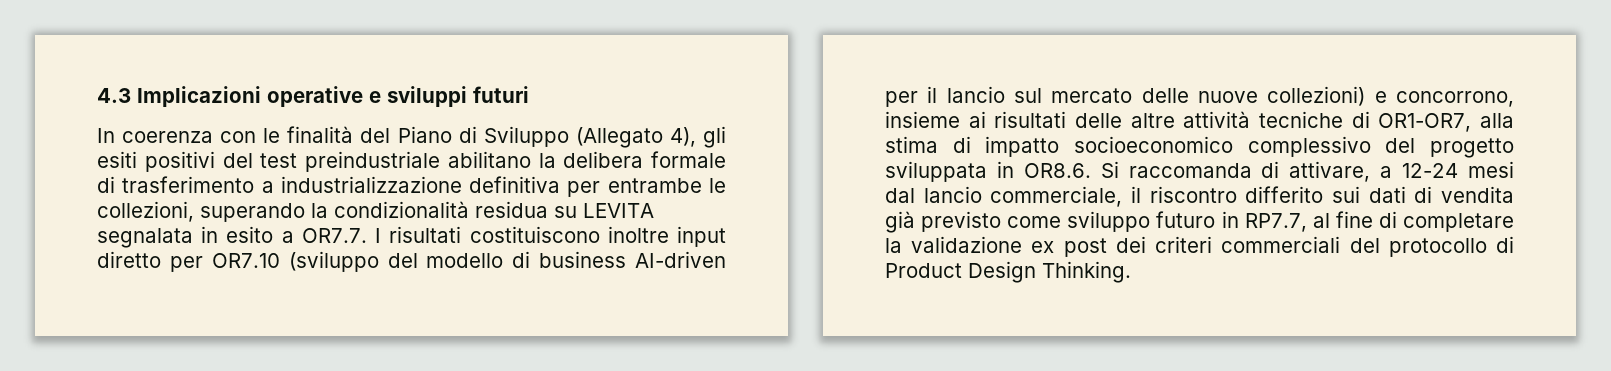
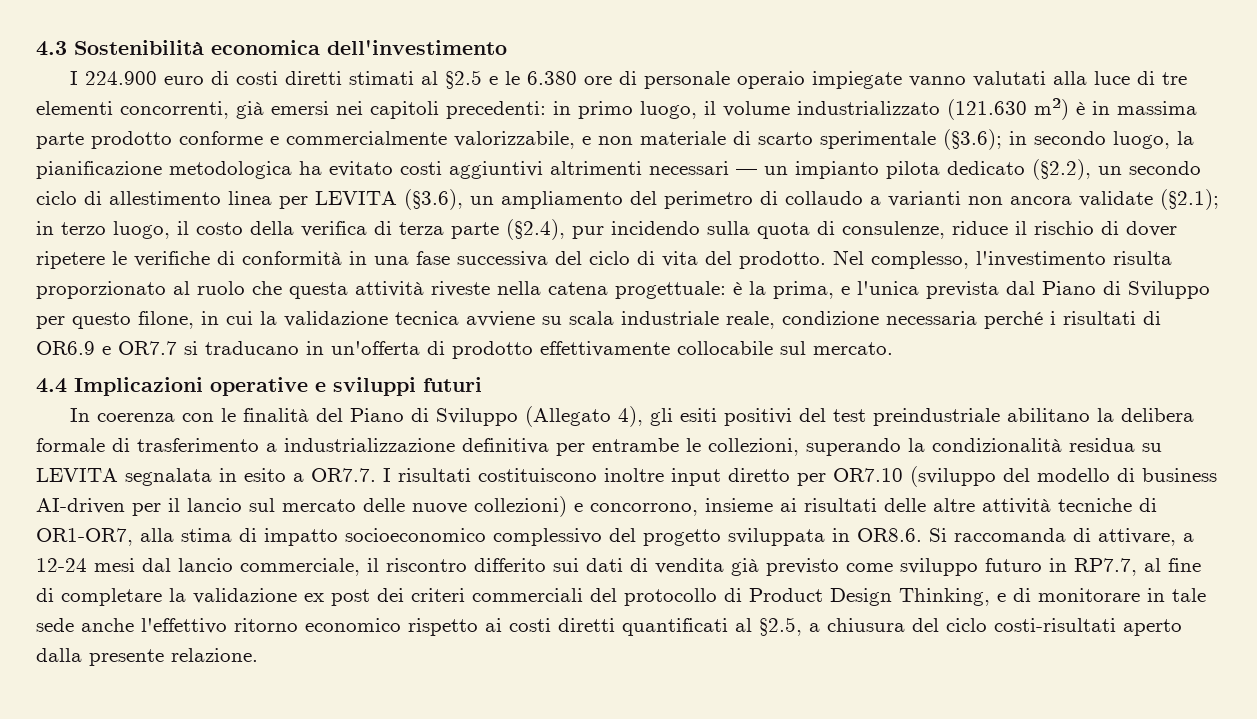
- 4.3 Implicazioni operative e sviluppi futuri
+ 4.3 Sostenibilità economica dell'investimento
+ I 224.900 euro di costi diretti stimati al §2.5 e le 6.380 ore di personale operaio impiegate vanno valutati alla luce di tre elementi concorrenti, già emersi nei capitoli precedenti: in primo luogo, il volume industrializzato (121.630 m²) è in massima parte prodotto conforme e commercialmente valorizzabile, e non materiale di scarto sperimentale (§3.6); in secondo luogo, la pianificazione metodologica ha evitato costi aggiuntivi altrimenti necessari — un impianto pilota dedicato (§2.2), un secondo ciclo di allestimento linea per LEVITA (§3.6), un ampliamento del perimetro di collaudo a varianti non ancora validate (§2.1); in terzo luogo, il costo della verifica di terza parte (§2.4), pur incidendo sulla quota di consulenze, riduce il rischio di dover ripetere le verifiche di conformità in una fase successiva del ciclo di vita del prodotto. Nel complesso, l'investimento risulta proporzionato al ruolo che questa attività riveste nella catena progettuale: è la prima, e l'unica prevista dal Piano di Sviluppo per questo filone, in cui la validazione tecnica avviene su scala industriale reale, condizione necessaria perché i risultati di OR6.9 e OR7.7 si traducano in un'offerta di prodotto effettivamente collocabile sul mercato.
+ 4.4 Implicazioni operative e sviluppi futuri
- In coerenza con le finalità del Piano di Sviluppo (Allegato 4), gli esiti positivi del test preindustriale abilitano la delibera formale di trasferimento a industrializzazione definitiva per entrambe le collezioni, superando la condizionalità residua su LEVITA segnalata in esito a OR7.7. I risultati costituiscono inoltre input diretto per OR7.10 (sviluppo del modello di business AI-driven per il lancio sul mercato delle nuove collezioni) e concorrono, insieme ai risultati delle altre attività tecniche di OR1-OR7, alla stima di impatto socioeconomico complessivo del progetto sviluppata in OR8.6. Si raccomanda di attivare, a 12-24 mesi dal lancio commerciale, il riscontro differito sui dati di vendita già previsto come sviluppo futuro in RP7.7, al fine di completare la validazione ex post dei criteri commerciali del protocollo di Product Design Thinking.
+ In coerenza con le finalità del Piano di Sviluppo (Allegato 4), gli esiti positivi del test preindustriale abilitano la delibera formale di trasferimento a industrializzazione definitiva per entrambe le collezioni, superando la condizionalità residua su LEVITA segnalata in esito a OR7.7. I risultati costituiscono inoltre input diretto per OR7.10 (sviluppo del modello di business AI-driven per il lancio sul mercato delle nuove collezioni) e concorrono, insieme ai risultati delle altre attività tecniche di OR1-OR7, alla stima di impatto socioeconomico complessivo del progetto sviluppata in OR8.6. Si raccomanda di attivare, a 12-24 mesi dal lancio commerciale, il riscontro differito sui dati di vendita già previsto come sviluppo futuro in RP7.7, al fine di completare la validazione ex post dei criteri commerciali del protocollo di Product Design Thinking, e di monitorare in tale sede anche l'effettivo ritorno economico rispetto ai costi diretti quantificati al §2.5, a chiusura del ciclo costi-risultati aperto dalla presente relazione.

